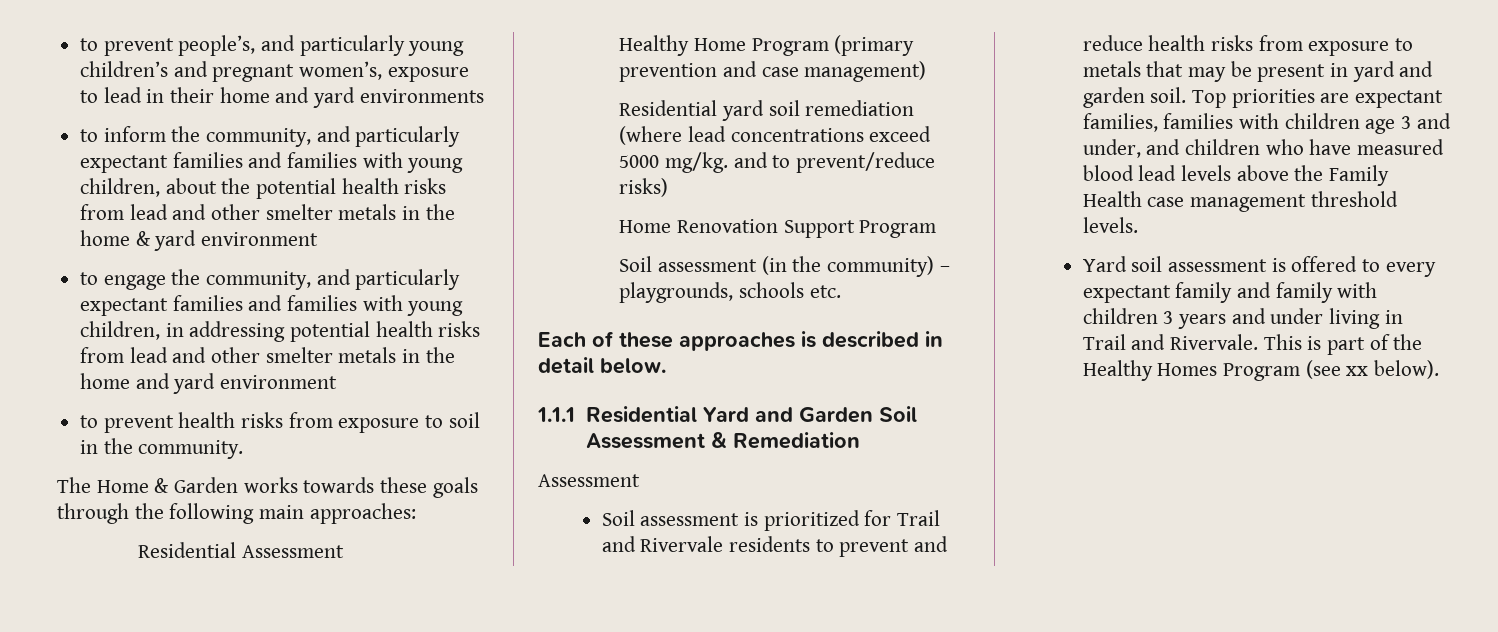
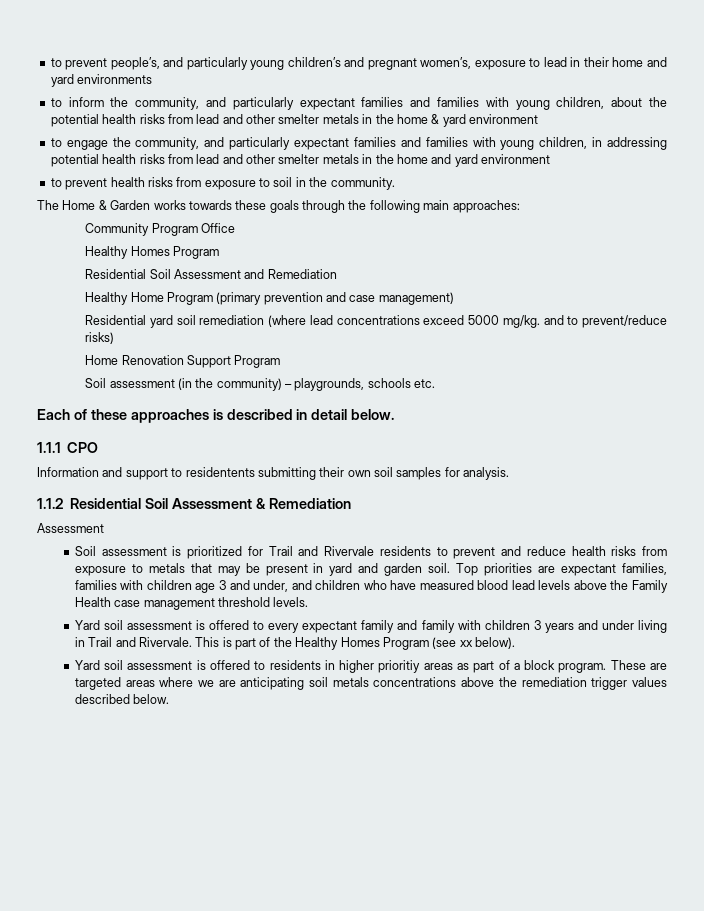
- Residential Assessment
+ Community Program Office
+ Healthy Homes Program
+ Residential Soil Assessment and Remediation
- 1.1.1 Residential Yard and Garden Soil Assessment & Remediation
+ 1.1.1 CPO
+ Information and support to residentents submitting their own soil samples for analysis.
+ 1.1.2 Residential Soil Assessment & Remediation
+ Yard soil assessment is offered to residents in higher prioritiy areas as part of a block program. These are targeted areas where we are anticipating soil metals concentrations above the remediation trigger values described below.

